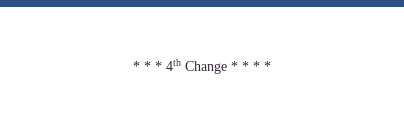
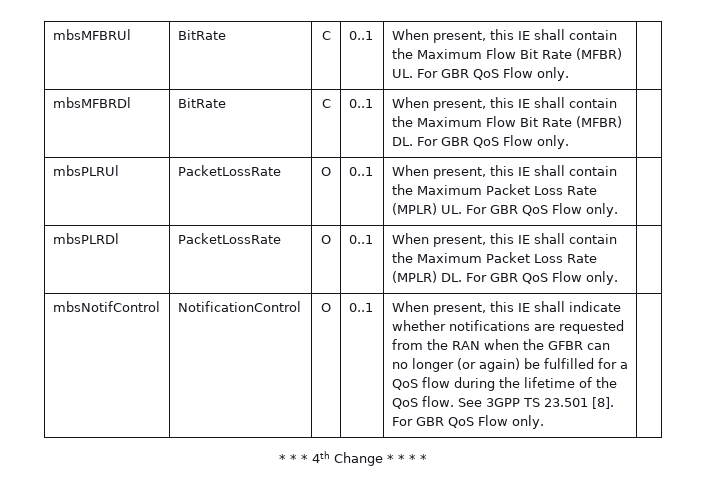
+ mbsMFBRUl | BitRate | C | 0..1 | When present, this IE shall contain the Maximum Flow Bit Rate (MFBR) UL. For GBR QoS Flow only. |
+ mbsMFBRDl | BitRate | C | 0..1 | When present, this IE shall contain the Maximum Flow Bit Rate (MFBR) DL. For GBR QoS Flow only. |
+ mbsPLRUl | PacketLossRate | O | 0..1 | When present, this IE shall contain the Maximum Packet Loss Rate (MPLR) UL. For GBR QoS Flow only. |
+ mbsPLRDl | PacketLossRate | O | 0..1 | When present, this IE shall contain the Maximum Packet Loss Rate (MPLR) DL. For GBR QoS Flow only. |
+ mbsNotifControl | NotificationControl | O | 0..1 | When present, this IE shall indicate whether notifications are requested from the RAN when the GFBR can no longer (or again) be fulfilled for a QoS flow during the lifetime of the QoS flow. See 3GPP TS 23.501 [8]. For GBR QoS Flow only.

